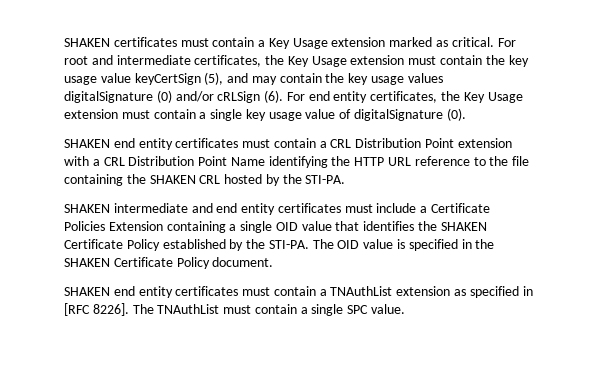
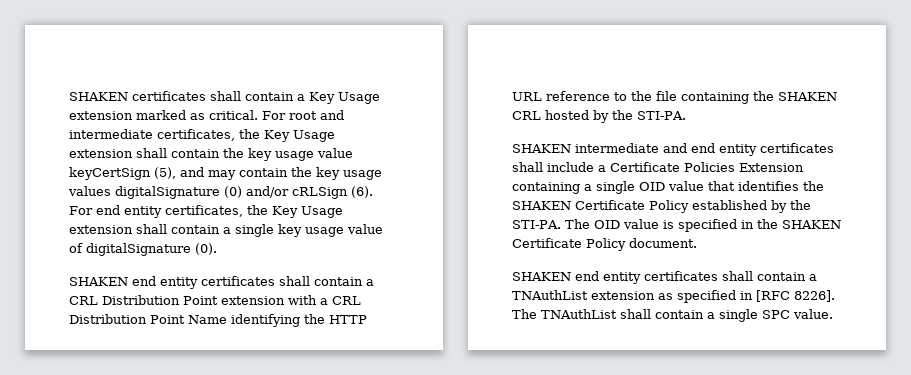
- SHAKEN certificates must contain a Key Usage extension marked as critical.
+ SHAKEN certificates shall contain a Key Usage extension marked as critical.
- For root and intermediate certificates, the Key Usage extension must contain the key usage value keyCertSign (5), and may contain the key usage values digitalSignature (0) and/or cRLSign (6).
+ For root and intermediate certificates, the Key Usage extension shall contain the key usage value keyCertSign (5), and may contain the key usage values digitalSignature (0) and/or cRLSign (6).
- For end entity certificates, the Key Usage extension must contain a single key usage value of digitalSignature (0).
+ For end entity certificates, the Key Usage extension shall contain a single key usage value of digitalSignature (0).
- SHAKEN end entity certificates must contain a CRL Distribution Point extension with a CRL Distribution Point Name identifying the HTTP URL reference to the file containing the SHAKEN CRL hosted by the STI-PA.
+ SHAKEN end entity certificates shall contain a CRL Distribution Point extension with a CRL Distribution Point Name identifying the HTTP URL reference to the file containing the SHAKEN CRL hosted by the STI-PA.
- SHAKEN intermediate and end entity certificates must include a Certificate Policies Extension containing a single OID value that identifies the SHAKEN Certificate Policy established by the STI-PA.
+ SHAKEN intermediate and end entity certificates shall include a Certificate Policies Extension containing a single OID value that identifies the SHAKEN Certificate Policy established by the STI-PA.
- SHAKEN end entity certificates must contain a TNAuthList extension as specified in [RFC 8226].
+ SHAKEN end entity certificates shall contain a TNAuthList extension as specified in [RFC 8226].
- The TNAuthList must contain a single SPC value.
+ The TNAuthList shall contain a single SPC value.

